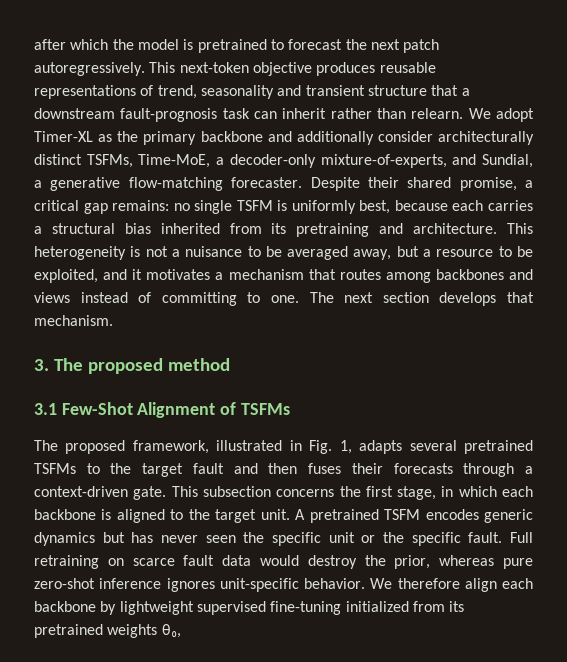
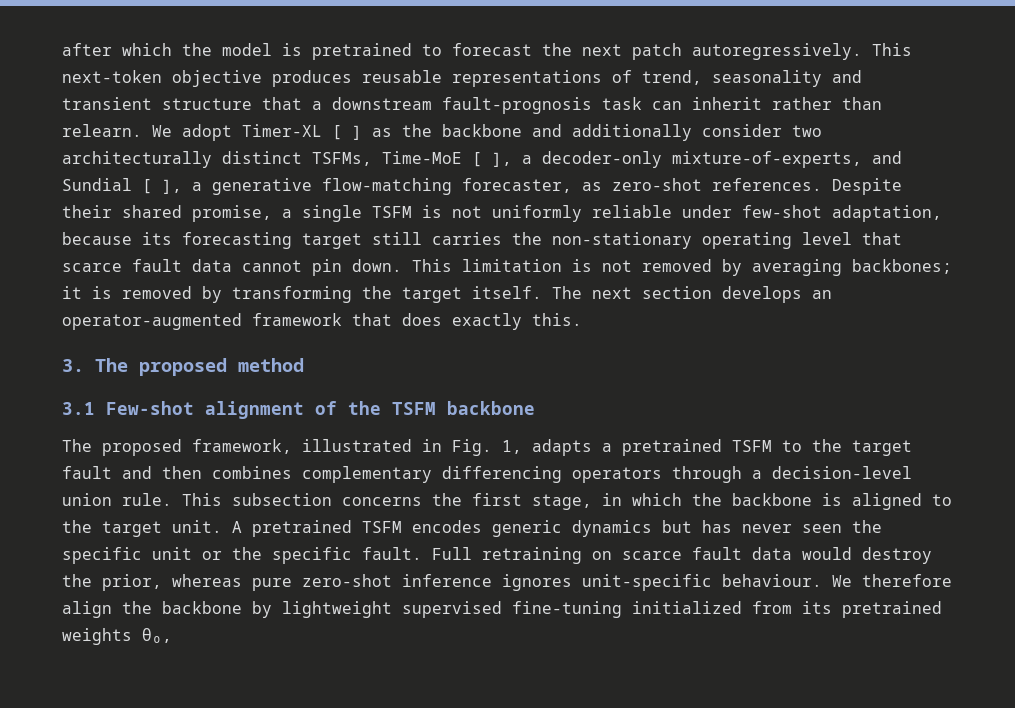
- We adopt Timer-XL as the primary backbone and additionally consider architecturally distinct TSFMs, Time-MoE, a decoder-only mixture-of-experts, and Sundial, a generative flow-matching forecaster.
+ We adopt Timer-XL [ ] as the backbone and additionally consider two architecturally distinct TSFMs, Time-MoE [ ], a decoder-only mixture-of-experts, and Sundial [ ], a generative flow-matching forecaster, as zero-shot references.
- Despite their shared promise, a critical gap remains: no single TSFM is uniformly best, because each carries a structural bias inherited from its pretraining and architecture. This heterogeneity is not a nuisance to be averaged away, but a resource to be exploited, and it motivates a mechanism that routes among backbones and views instead of committing to one. The next section develops that mechanism.
+ Despite their shared promise, a single TSFM is not uniformly reliable under few-shot adaptation, because its forecasting target still carries the non-stationary operating level that scarce fault data cannot pin down. This limitation is not removed by averaging backbones; it is removed by transforming the target itself. The next section develops an operator-augmented framework that does exactly this.
- 3.1 Few-Shot Alignment of TSFMs
+ 3.1 Few-shot alignment of the TSFM backbone
- The proposed framework, illustrated in Fig. 1, adapts several pretrained TSFMs to the target fault and then fuses their forecasts through a context-driven gate.
+ The proposed framework, illustrated in Fig. 1, adapts a pretrained TSFM to the target fault and then combines complementary differencing operators through a decision-level union rule.
- This subsection concerns the first stage, in which each backbone is aligned to the target unit.
+ This subsection concerns the first stage, in which the backbone is aligned to the target unit.
- Full retraining on scarce fault data would destroy the prior, whereas pure zero-shot inference ignores unit-specific behavior.
+ Full retraining on scarce fault data would destroy the prior, whereas pure zero-shot inference ignores unit-specific behaviour.
- We therefore align each backbone by lightweight supervised fine-tuning initialized from its pretrained weights θ₀,
+ We therefore align the backbone by lightweight supervised fine-tuning initialized from its pretrained weights θ₀,

